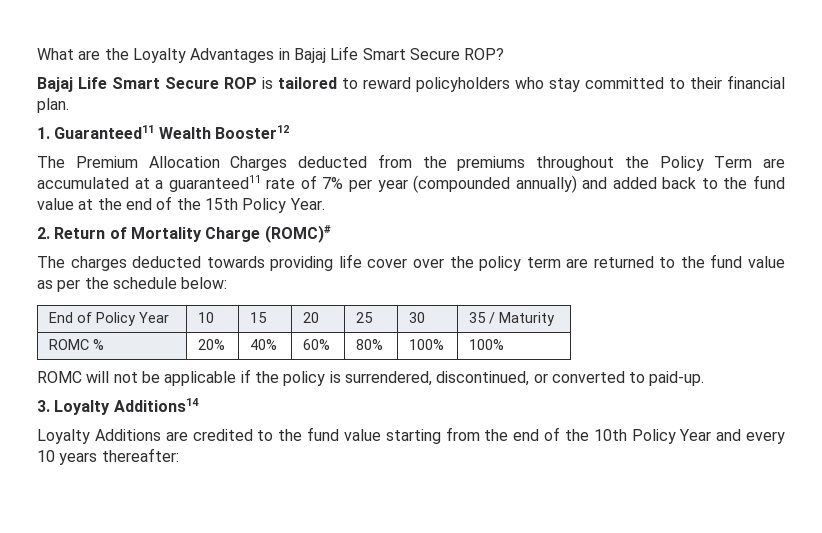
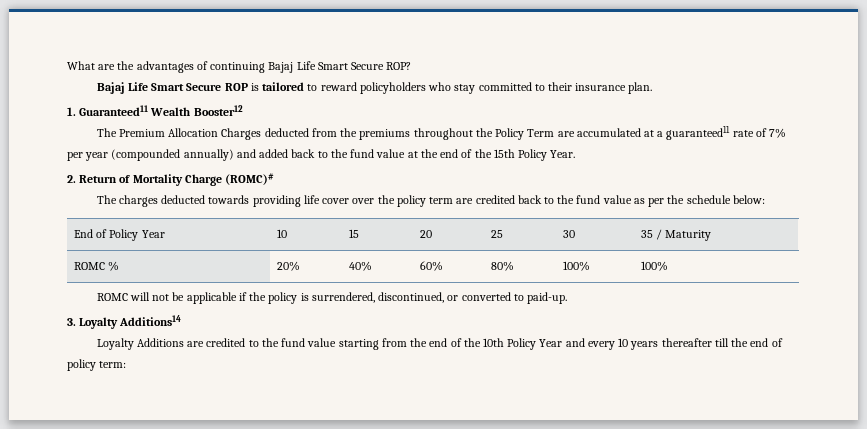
- What are the Loyalty Advantages in Bajaj Life Smart Secure ROP?
+ What are the advantages of continuing Bajaj Life Smart Secure ROP?
- Bajaj Life Smart Secure ROP is tailored to reward policyholders who stay committed to their financial plan.
+ Bajaj Life Smart Secure ROP is tailored to reward policyholders who stay committed to their insurance plan.
- The charges deducted towards providing life cover over the policy term are returned to the fund value as per the schedule below:
+ The charges deducted towards providing life cover over the policy term are credited back to the fund value as per the schedule below:
- Loyalty Additions are credited to the fund value starting from the end of the 10th Policy Year and every 10 years thereafter:
+ Loyalty Additions are credited to the fund value starting from the end of the 10th Policy Year and every 10 years thereafter till the end of policy term:

